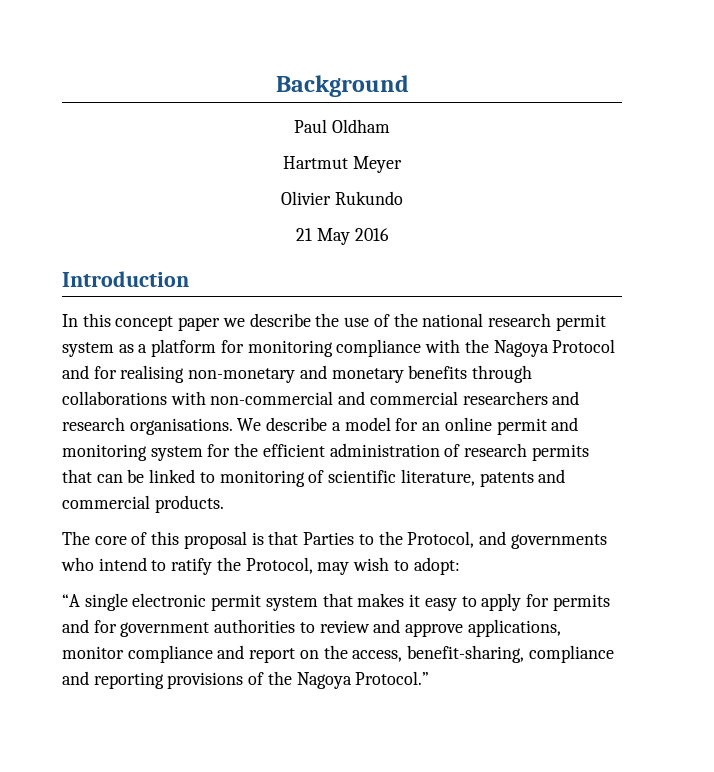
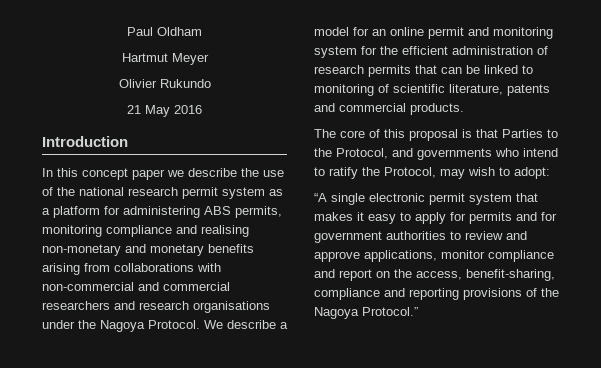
- Background
- In this concept paper we describe the use of the national research permit system as a platform for monitoring compliance with the Nagoya Protocol and for realising non-monetary and monetary benefits through collaborations with non-commercial and commercial researchers and research organisations.
+ In this concept paper we describe the use of the national research permit system as a platform for administering ABS permits, monitoring compliance and realising non-monetary and monetary benefits arising from collaborations with non-commercial and commercial researchers and research organisations under the Nagoya Protocol.

